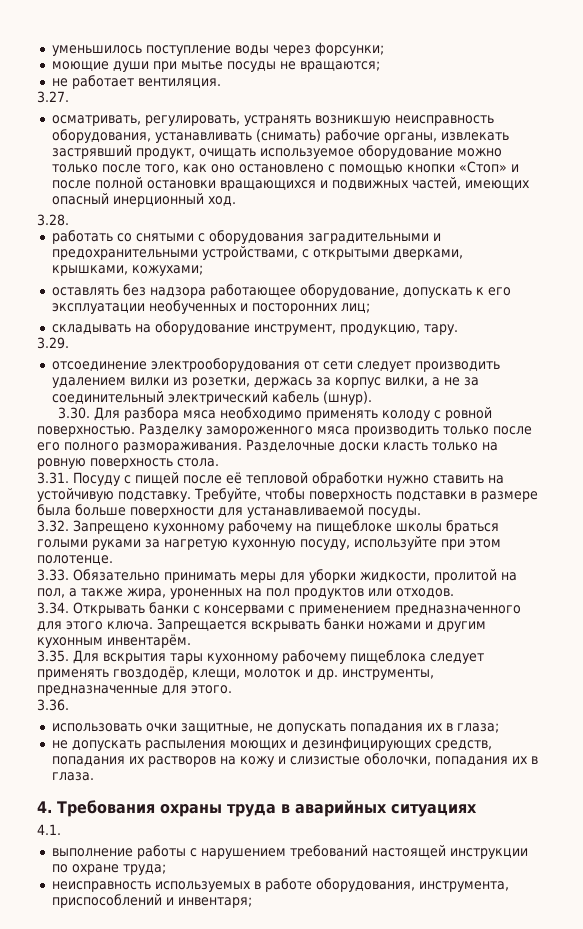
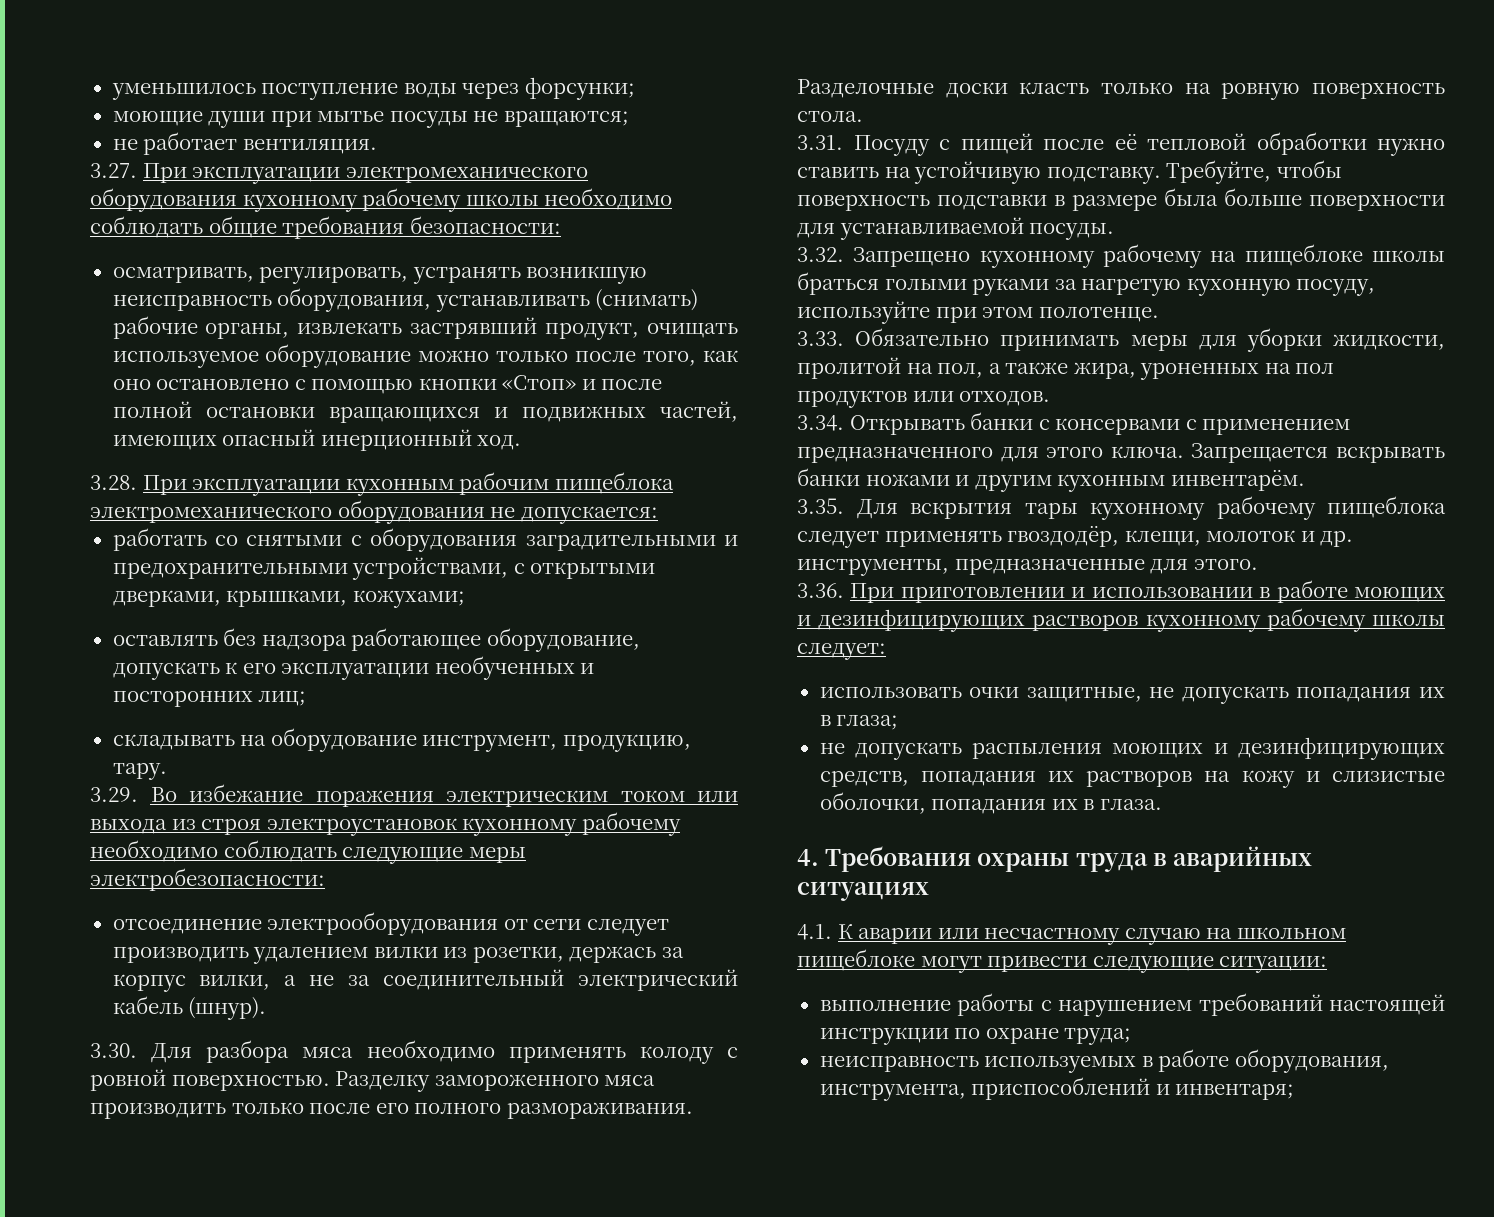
- 3.27.
+ 3.27. При эксплуатации электромеханического оборудования кухонному рабочему школы необходимо соблюдать общие требования безопасности:
- 3.28.
+ 3.28. При эксплуатации кухонным рабочим пищеблока электромеханического оборудования не допускается:
- 3.29.
+ 3.29. Во избежание поражения электрическим током или выхода из строя электроустановок кухонному рабочему необходимо соблюдать следующие меры электробезопасности:
- 3.36.
+ 3.36. При приготовлении и использовании в работе моющих и дезинфицирующих растворов кухонному рабочему школы следует:
- 4.1.
+ 4.1. К аварии или несчастному случаю на школьном пищеблоке могут привести следующие ситуации:

